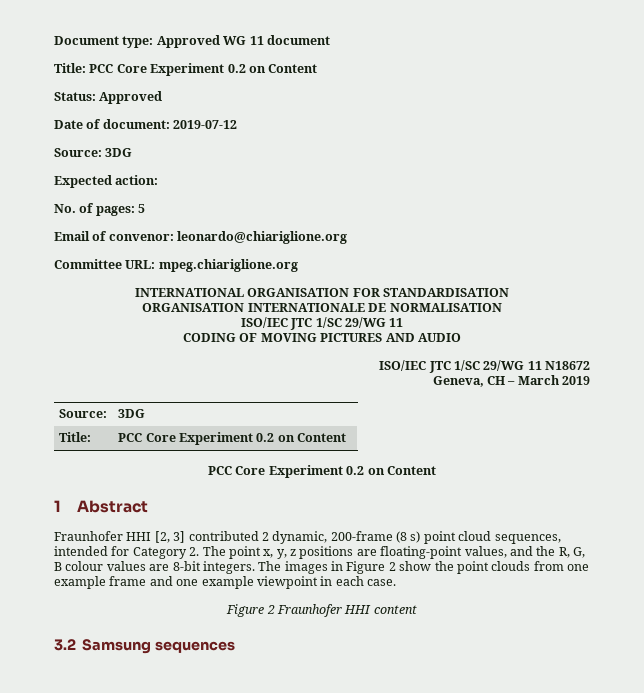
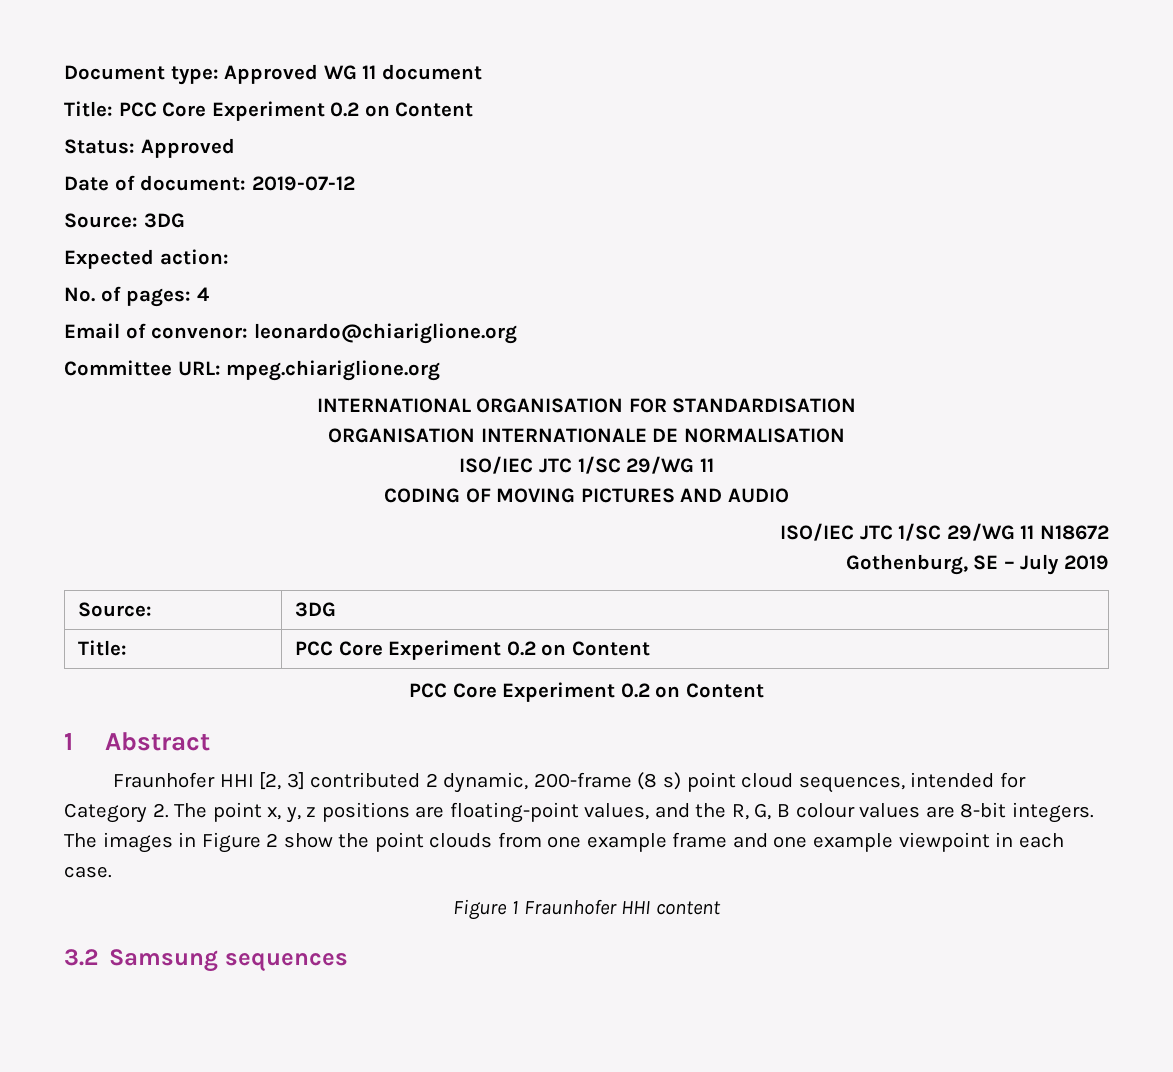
- No. of pages: 5
+ No. of pages: 4
- Geneva, CH – March 2019
+ Gothenburg, SE – July 2019
- Figure 2 Fraunhofer HHI content
+ Figure 1 Fraunhofer HHI content

